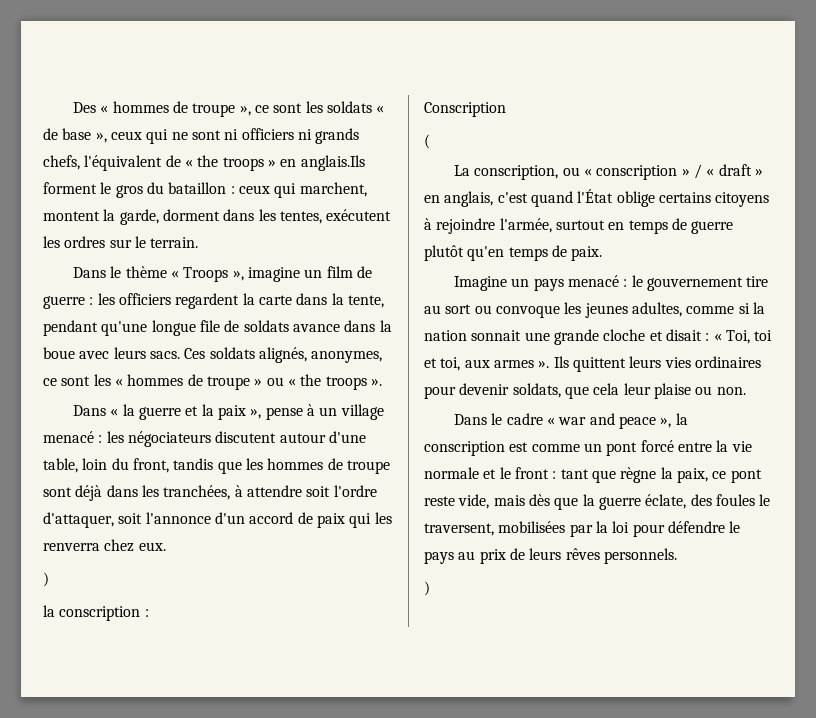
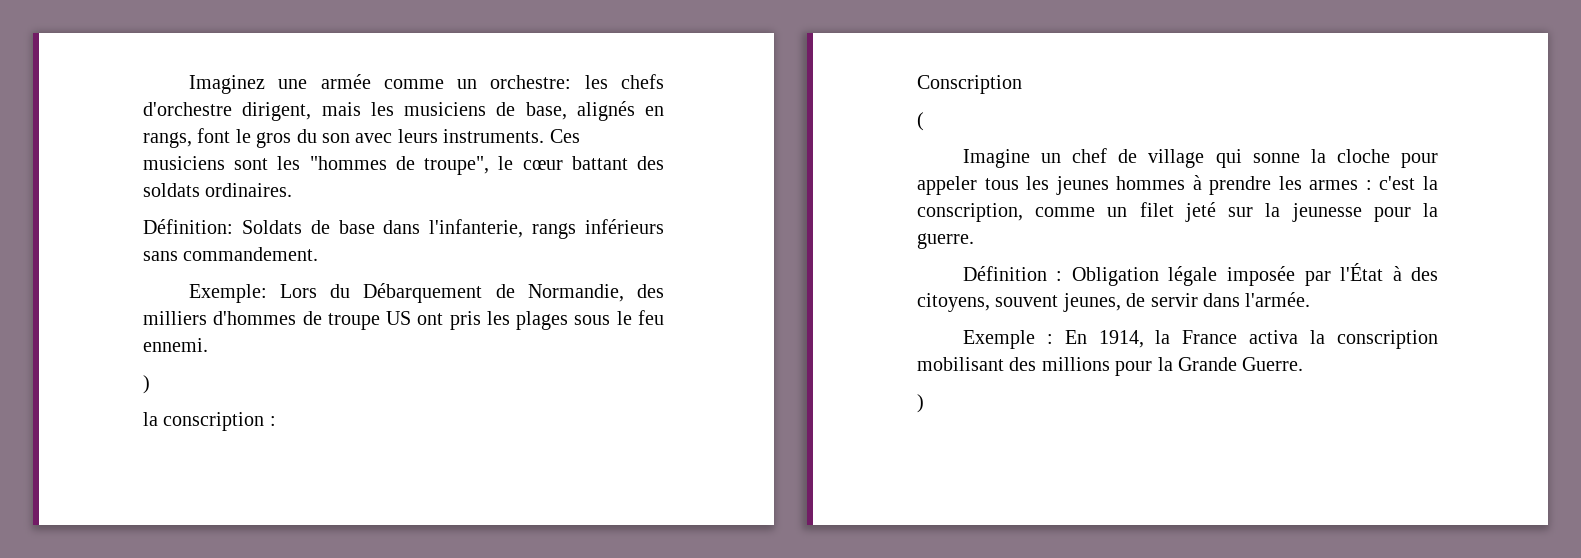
- Des « hommes de troupe », ce sont les soldats « de base », ceux qui ne sont ni officiers ni grands chefs, l'équivalent de « the troops » en anglais.Ils forment le gros du bataillon : ceux qui marchent, montent la garde, dorment dans les tentes, exécutent les ordres sur le terrain.
- Dans le thème « Troops », imagine un film de guerre : les officiers regardent la carte dans la tente, pendant qu'une longue file de soldats avance dans la boue avec leurs sacs. Ces soldats alignés, anonymes, ce sont les « hommes de troupe » ou « the troops ».
- Dans « la guerre et la paix », pense à un village menacé : les négociateurs discutent autour d'une table, loin du front, tandis que les hommes de troupe sont déjà dans les tranchées, à attendre soit l'ordre d'attaquer, soit l'annonce d'un accord de paix qui les renverra chez eux.
+ Imaginez une armée comme un orchestre: les chefs d'orchestre dirigent, mais les musiciens de base, alignés en rangs, font le gros du son avec leurs instruments. Ces musiciens sont les "hommes de troupe", le cœur battant des soldats ordinaires.
+ Définition: Soldats de base dans l'infanterie, rangs inférieurs sans commandement.
+ Exemple: Lors du Débarquement de Normandie, des milliers d'hommes de troupe US ont pris les plages sous le feu ennemi.
- La conscription, ou « conscription » / « draft » en anglais, c'est quand l'État oblige certains citoyens à rejoindre l'armée, surtout en temps de guerre plutôt qu'en temps de paix.
- Imagine un pays menacé : le gouvernement tire au sort ou convoque les jeunes adultes, comme si la nation sonnait une grande cloche et disait : « Toi, toi et toi, aux armes ». Ils quittent leurs vies ordinaires pour devenir soldats, que cela leur plaise ou non.
- Dans le cadre « war and peace », la conscription est comme un pont forcé entre la vie normale et le front : tant que règne la paix, ce pont reste vide, mais dès que la guerre éclate, des foules le traversent, mobilisées par la loi pour défendre le pays au prix de leurs rêves personnels.
+ Imagine un chef de village qui sonne la cloche pour appeler tous les jeunes hommes à prendre les armes : c'est la conscription, comme un filet jeté sur la jeunesse pour la guerre.
+ Définition : Obligation légale imposée par l'État à des citoyens, souvent jeunes, de servir dans l'armée.
+ Exemple : En 1914, la France activa la conscription mobilisant des millions pour la Grande Guerre.

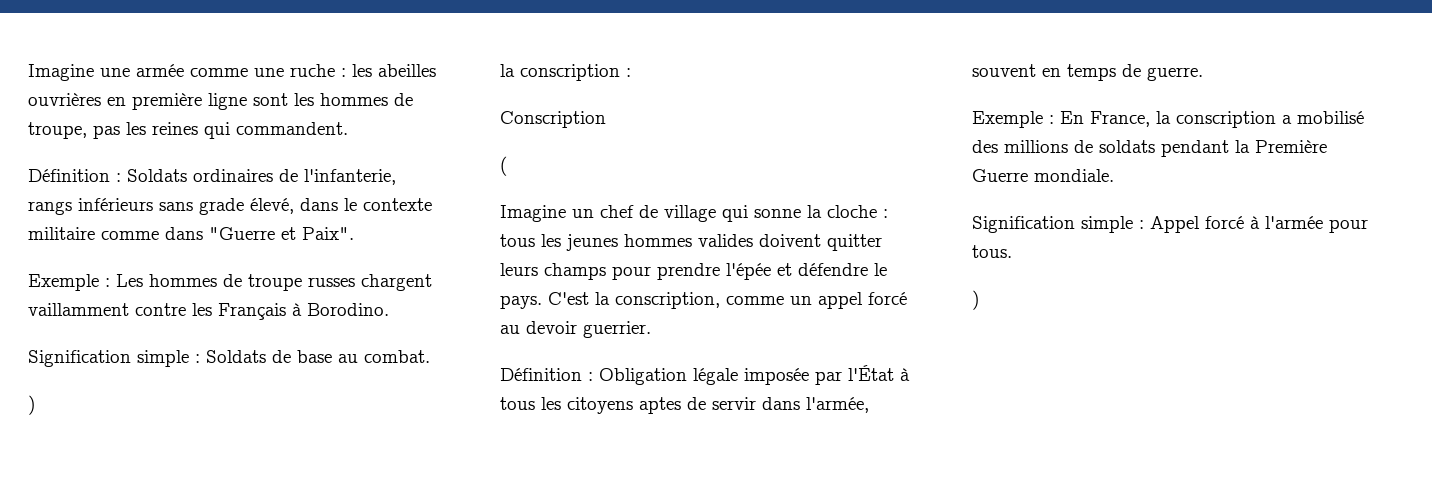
- Imaginez une armée comme un orchestre: les chefs d'orchestre dirigent, mais les musiciens de base, alignés en rangs, font le gros du son avec leurs instruments. Ces musiciens sont les "hommes de troupe", le cœur battant des soldats ordinaires.
- Définition: Soldats de base dans l'infanterie, rangs inférieurs sans commandement.
- Exemple: Lors du Débarquement de Normandie, des milliers d'hommes de troupe US ont pris les plages sous le feu ennemi.
+ Imagine une armée comme une ruche : les abeilles ouvrières en première ligne sont les hommes de troupe, pas les reines qui commandent.
+ Définition : Soldats ordinaires de l'infanterie, rangs inférieurs sans grade élevé, dans le contexte militaire comme dans "Guerre et Paix".
+ Exemple : Les hommes de troupe russes chargent vaillamment contre les Français à Borodino.
+ Signification simple : Soldats de base au combat.
- Imagine un chef de village qui sonne la cloche pour appeler tous les jeunes hommes à prendre les armes : c'est la conscription, comme un filet jeté sur la jeunesse pour la guerre.
+ Imagine un chef de village qui sonne la cloche : tous les jeunes hommes valides doivent quitter leurs champs pour prendre l'épée et défendre le pays. C'est la conscription, comme un appel forcé au devoir guerrier.
- Définition : Obligation légale imposée par l'État à des citoyens, souvent jeunes, de servir dans l'armée.
- Exemple : En 1914, la France activa la conscription mobilisant des millions pour la Grande Guerre.
+ Définition : Obligation légale imposée par l'État à tous les citoyens aptes de servir dans l'armée, souvent en temps de guerre.
+ Exemple : En France, la conscription a mobilisé des millions de soldats pendant la Première Guerre mondiale.
+ Signification simple : Appel forcé à l'armée pour tous.

